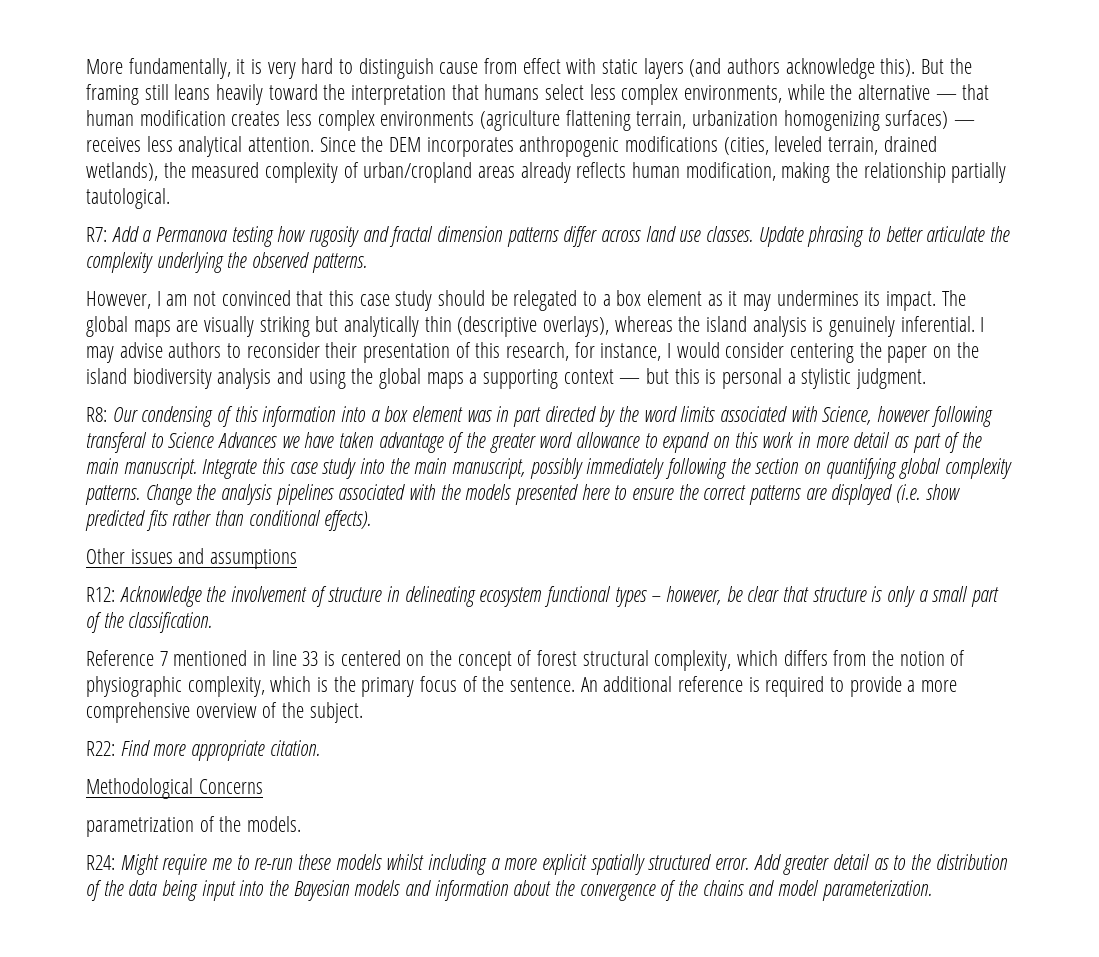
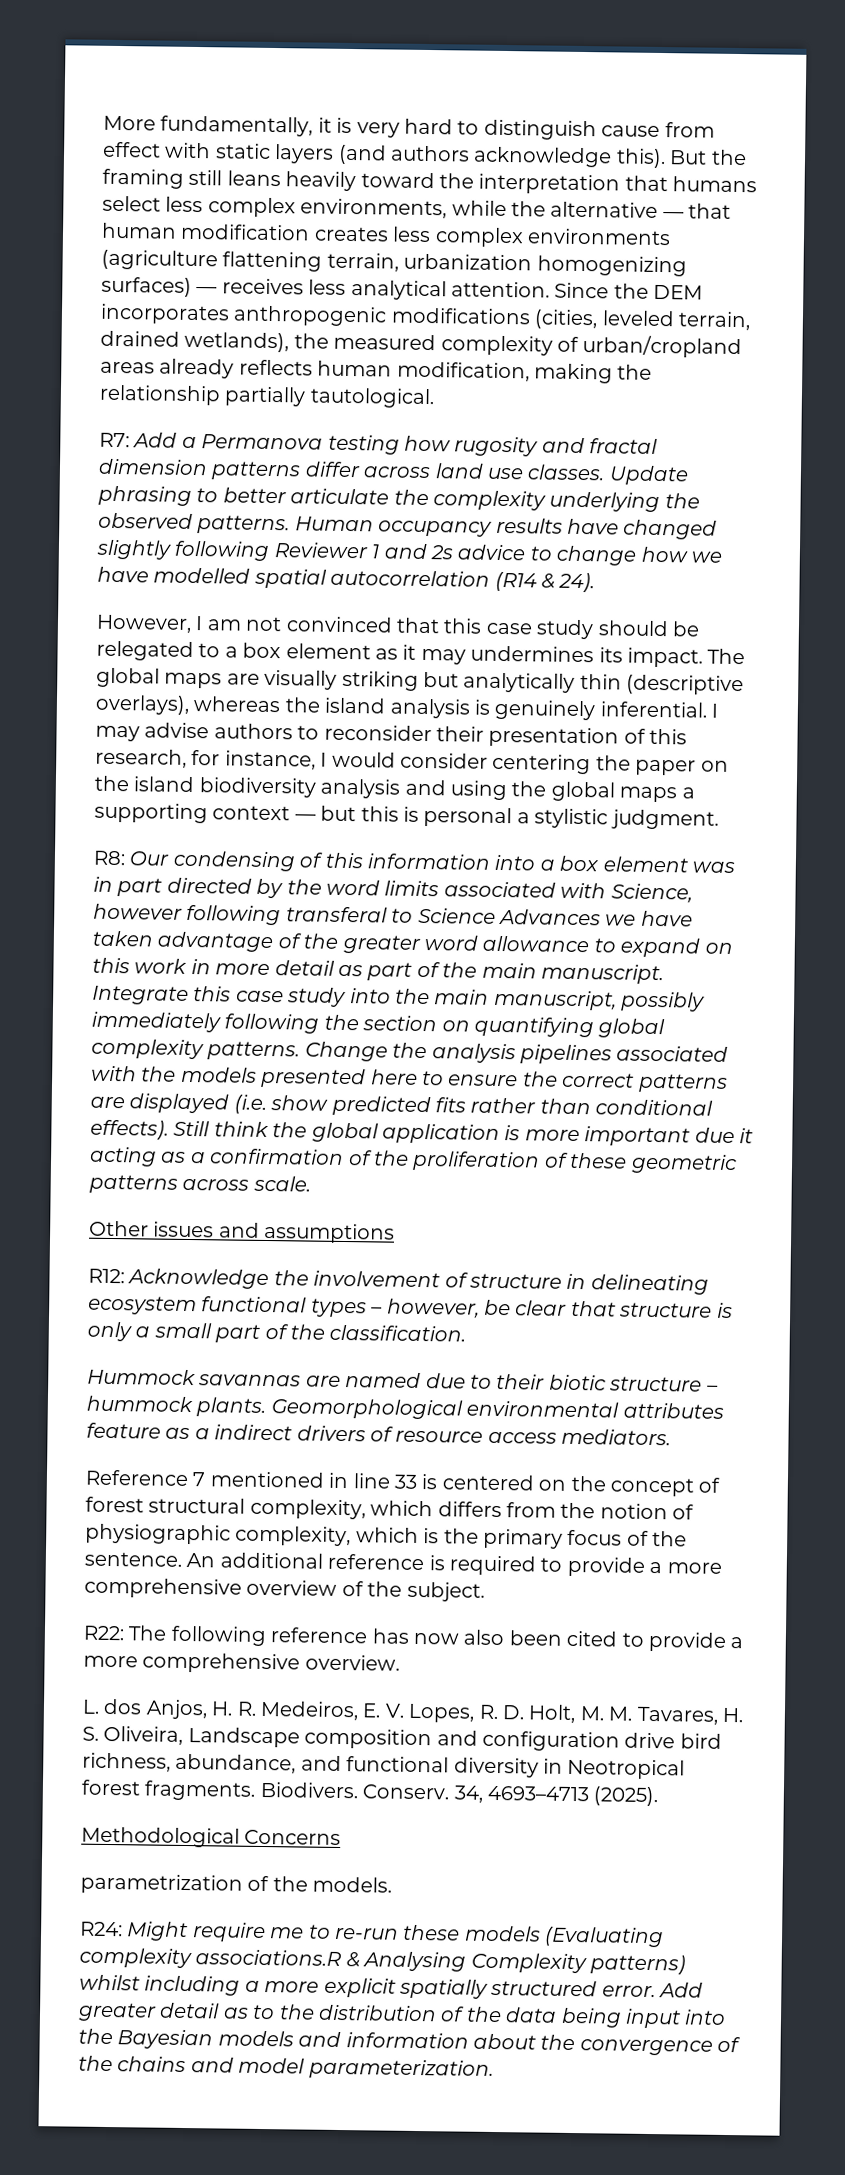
+ Human occupancy results have changed slightly following Reviewer 1 and 2s advice to change how we have modelled spatial autocorrelation (R14 & 24).
+ Still think the global application is more important due it acting as a confirmation of the proliferation of these geometric patterns across scale.
+ Hummock savannas are named due to their biotic structure – hummock plants. Geomorphological environmental attributes feature as a indirect drivers of resource access mediators.
- R22: Find more appropriate citation.
+ R22: The following reference has now also been cited to provide a more comprehensive overview.
+ L. dos Anjos, H. R. Medeiros, E. V. Lopes, R. D. Holt, M. M. Tavares, H. S. Oliveira, Landscape composition and configuration drive bird richness, abundance, and functional diversity in Neotropical forest fragments. Biodivers. Conserv. 34, 4693–4713 (2025).
- R24: Might require me to re-run these models whilst including a more explicit spatially structured error.
+ R24: Might require me to re-run these models (Evaluating complexity associations.R & Analysing Complexity patterns) whilst including a more explicit spatially structured error.

